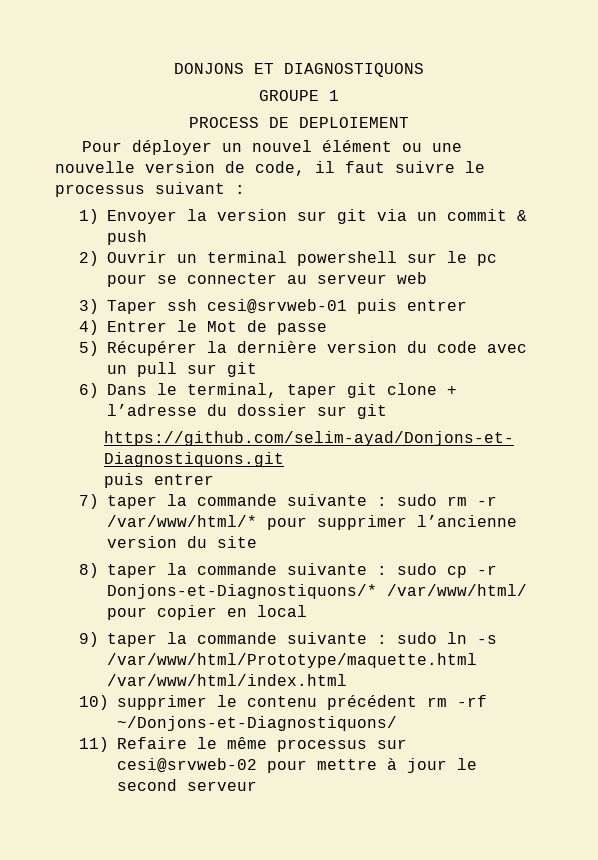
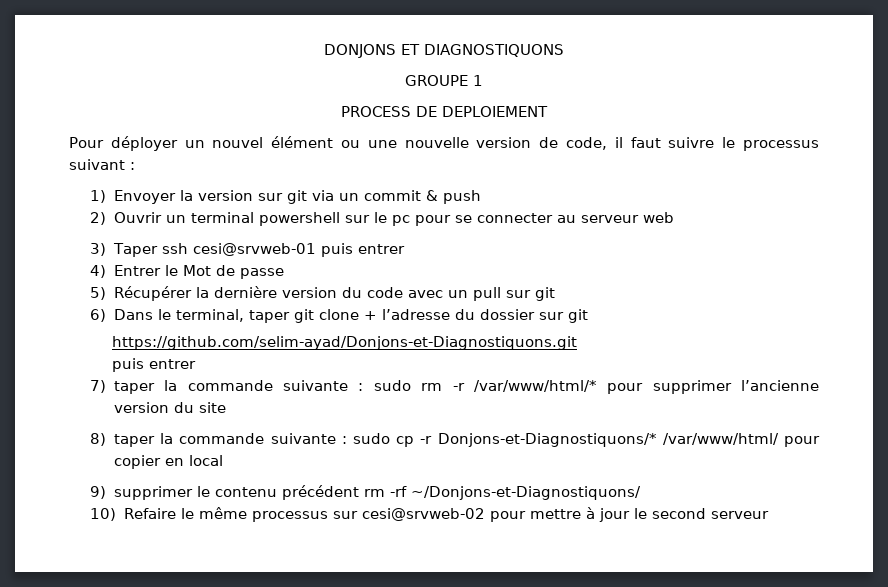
- 9) taper la commande suivante : sudo ln -s /var/www/html/Prototype/maquette.html /var/www/html/index.html
- 10) supprimer le contenu précédent rm -rf ~/Donjons-et-Diagnostiquons/
+ 9) supprimer le contenu précédent rm -rf ~/Donjons-et-Diagnostiquons/
- 11) Refaire le même processus sur cesi@srvweb-02 pour mettre à jour le second serveur
+ 10) Refaire le même processus sur cesi@srvweb-02 pour mettre à jour le second serveur

